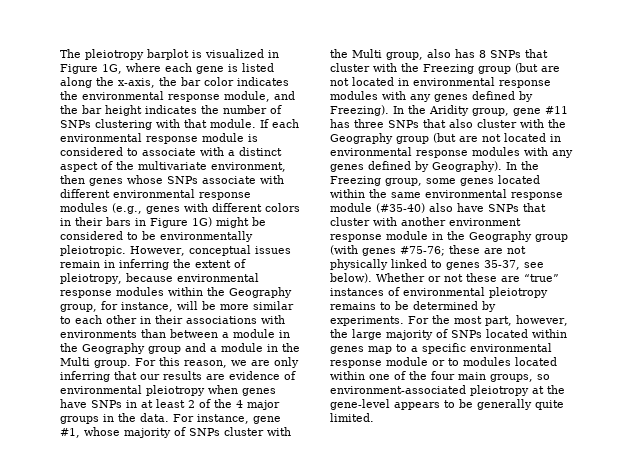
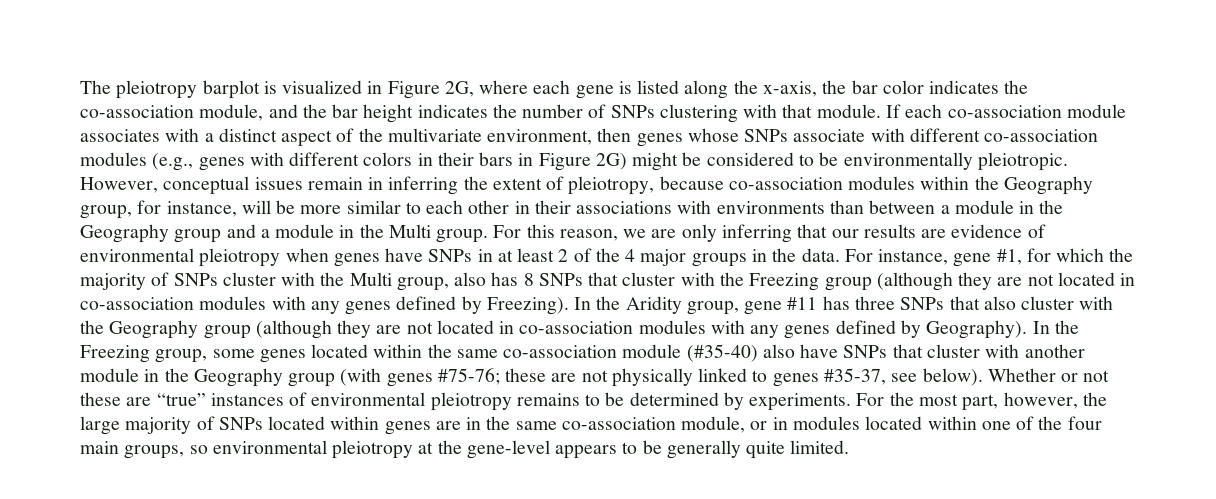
- The pleiotropy barplot is visualized in Figure 1G, where each gene is listed along the x-axis, the bar color indicates the environmental response module, and the bar height indicates the number of SNPs clustering with that module.
+ The pleiotropy barplot is visualized in Figure 2G, where each gene is listed along the x-axis, the bar color indicates the co-association module, and the bar height indicates the number of SNPs clustering with that module.
- If each environmental response module is considered to associate with a distinct aspect of the multivariate environment, then genes whose SNPs associate with different environmental response modules (e.g., genes with different colors in their bars in Figure 1G) might be considered to be environmentally pleiotropic.
+ If each co-association module associates with a distinct aspect of the multivariate environment, then genes whose SNPs associate with different co-association modules (e.g., genes with different colors in their bars in Figure 2G) might be considered to be environmentally pleiotropic.
- However, conceptual issues remain in inferring the extent of pleiotropy, because environmental response modules within the Geography group, for instance, will be more similar to each other in their associations with environments than between a module in the Geography group and a module in the Multi group.
+ However, conceptual issues remain in inferring the extent of pleiotropy, because co-association modules within the Geography group, for instance, will be more similar to each other in their associations with environments than between a module in the Geography group and a module in the Multi group.
- For instance, gene #1, whose majority of SNPs cluster with the Multi group, also has 8 SNPs that cluster with the Freezing group (but are not located in environmental response modules with any genes defined by Freezing).
+ For instance, gene #1, for which the majority of SNPs cluster with the Multi group, also has 8 SNPs that cluster with the Freezing group (although they are not located in co-association modules with any genes defined by Freezing).
- In the Aridity group, gene #11 has three SNPs that also cluster with the Geography group (but are not located in environmental response modules with any genes defined by Geography).
+ In the Aridity group, gene #11 has three SNPs that also cluster with the Geography group (although they are not located in co-association modules with any genes defined by Geography).
- In the Freezing group, some genes located within the same environmental response module (#35-40) also have SNPs that cluster with another environment response module in the Geography group (with genes #75-76; these are not physically linked to genes 35-37, see below).
+ In the Freezing group, some genes located within the same co-association module (#35-40) also have SNPs that cluster with another module in the Geography group (with genes #75-76; these are not physically linked to genes #35-37, see below).
- For the most part, however, the large majority of SNPs located within genes map to a specific environmental response module or to modules located within one of the four main groups, so environment-associated pleiotropy at the gene-level appears to be generally quite limited.
+ For the most part, however, the large majority of SNPs located within genes are in the same co-association module, or in modules located within one of the four main groups, so environmental pleiotropy at the gene-level appears to be generally quite limited.

